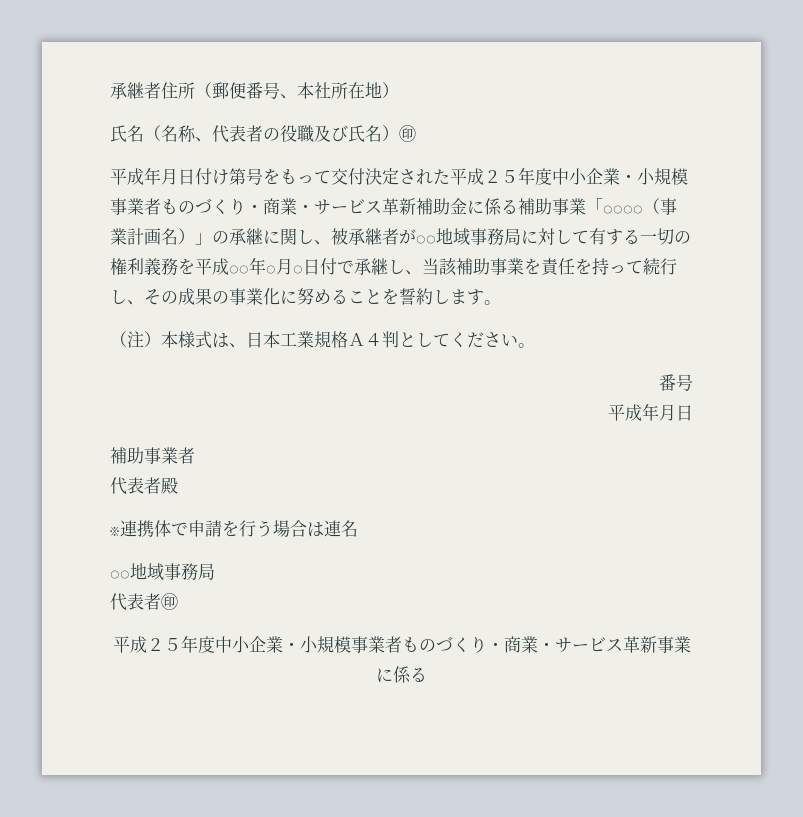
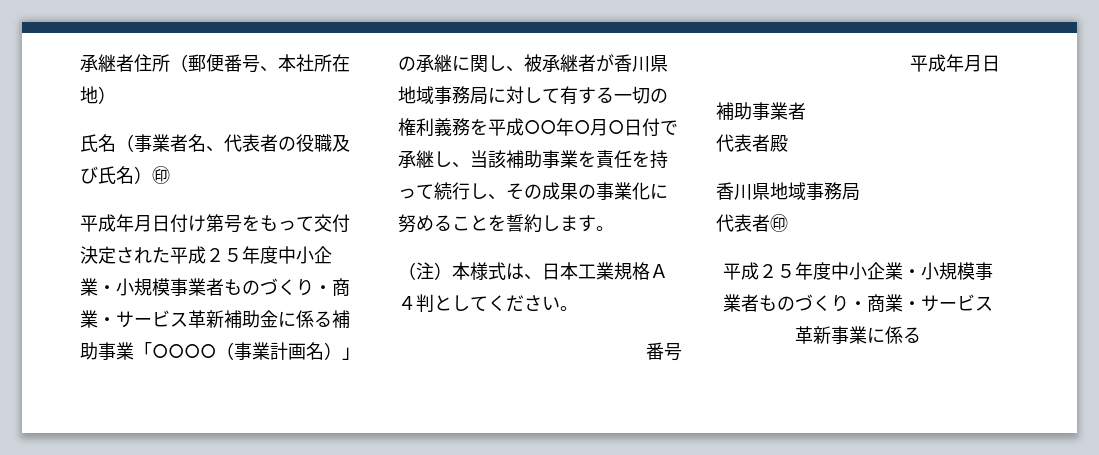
- 氏名（名称、代表者の役職及び氏名）㊞
+ 氏名（事業者名、代表者の役職及び氏名）㊞
- 平成年月日付け第号をもって交付決定された平成２５年度中小企業・小規模事業者ものづくり・商業・サービス革新補助金に係る補助事業「○○○○（事業計画名）」の承継に関し、被承継者が○○地域事務局に対して有する一切の権利義務を平成○○年○月○日付で承継し、当該補助事業を責任を持って続行し、その成果の事業化に努めることを誓約します。
+ 平成年月日付け第号をもって交付決定された平成２５年度中小企業・小規模事業者ものづくり・商業・サービス革新補助金に係る補助事業「○○○○（事業計画名）」の承継に関し、被承継者が香川県地域事務局に対して有する一切の権利義務を平成○○年○月○日付で承継し、当該補助事業を責任を持って続行し、その成果の事業化に努めることを誓約します。
  代表者殿
- ※連携体で申請を行う場合は連名
- ○○地域事務局
+ 香川県地域事務局

